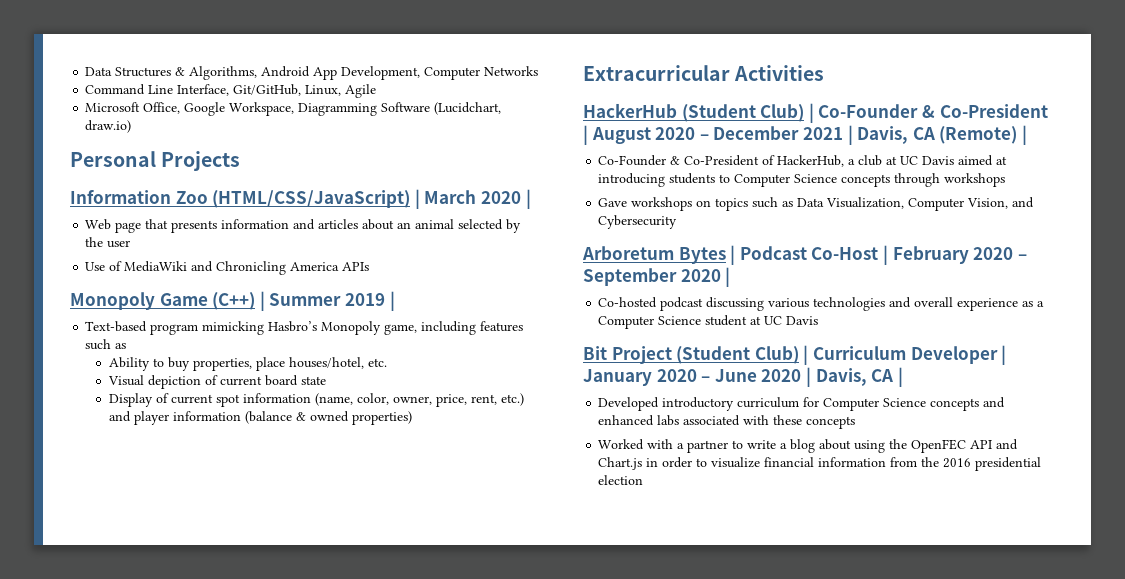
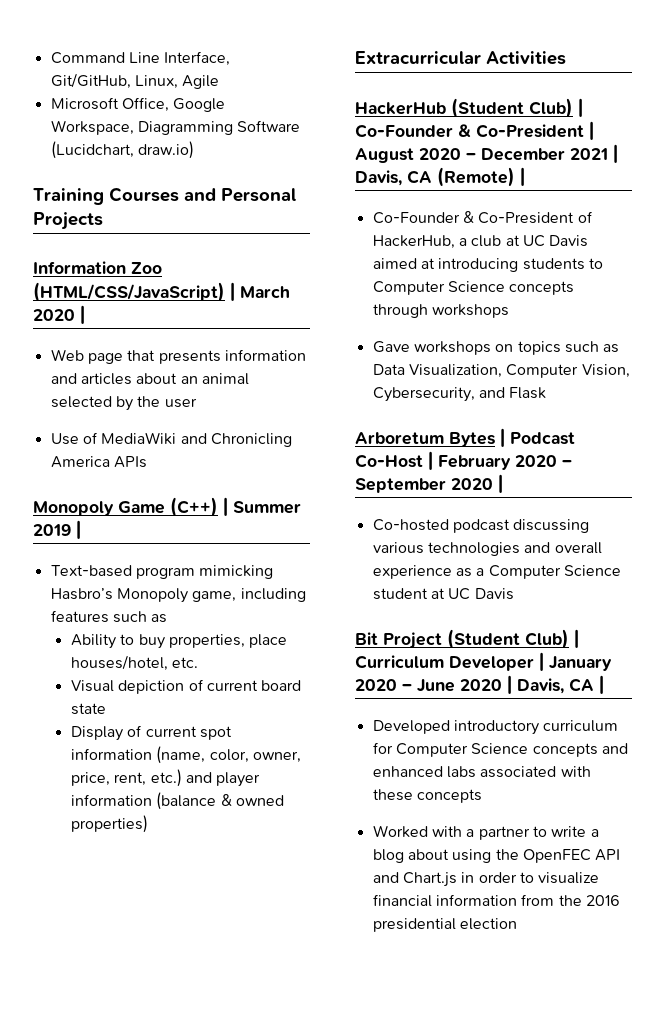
- Data Structures & Algorithms, Android App Development, Computer Networks
- Personal Projects
+ Training Courses and Personal Projects
- Gave workshops on topics such as Data Visualization, Computer Vision, and Cybersecurity
+ Gave workshops on topics such as Data Visualization, Computer Vision, Cybersecurity, and Flask

